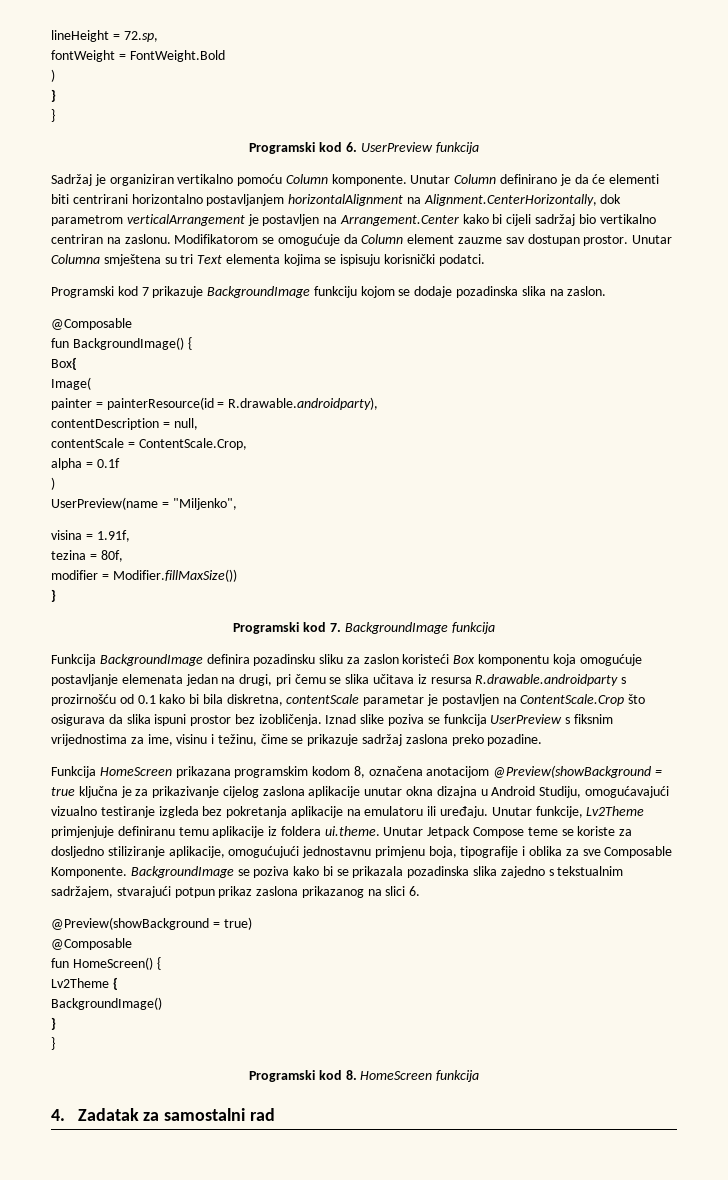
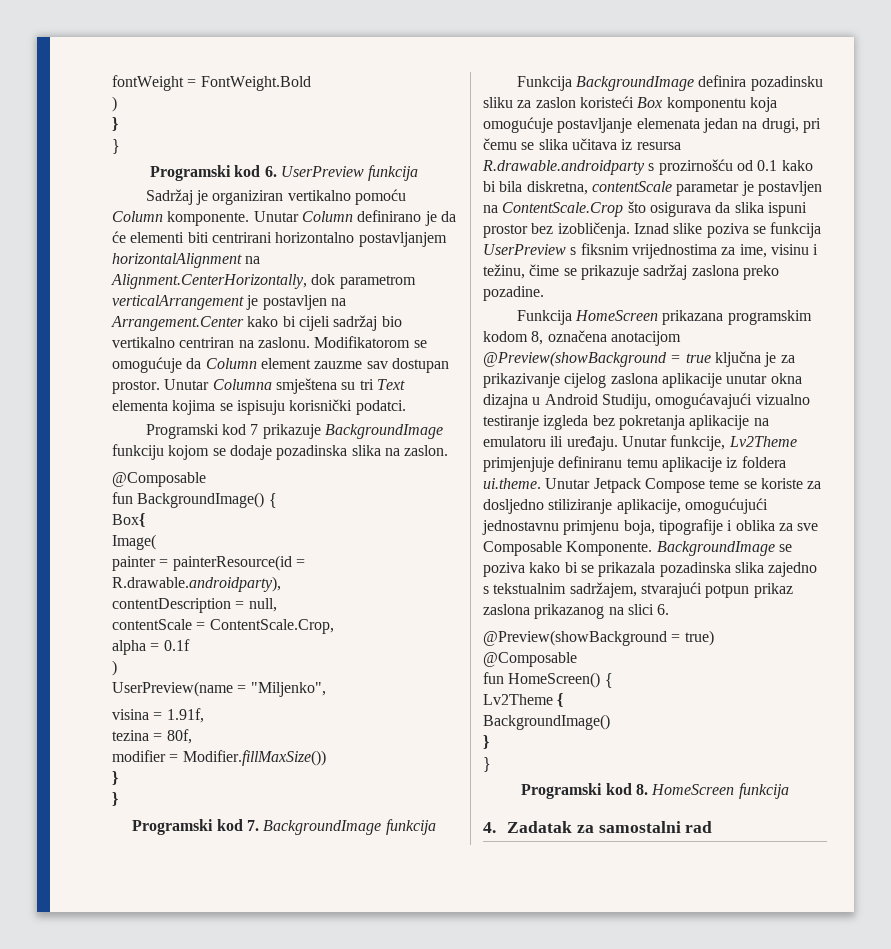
- lineHeight = 72.sp,
  modifier = Modifier.fillMaxSize())
+ }

